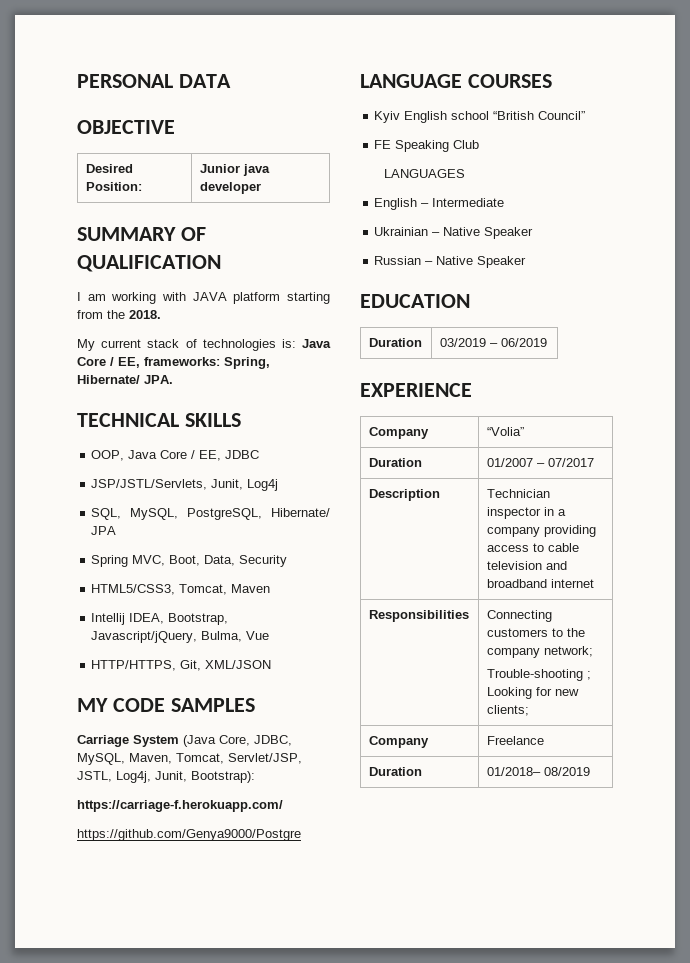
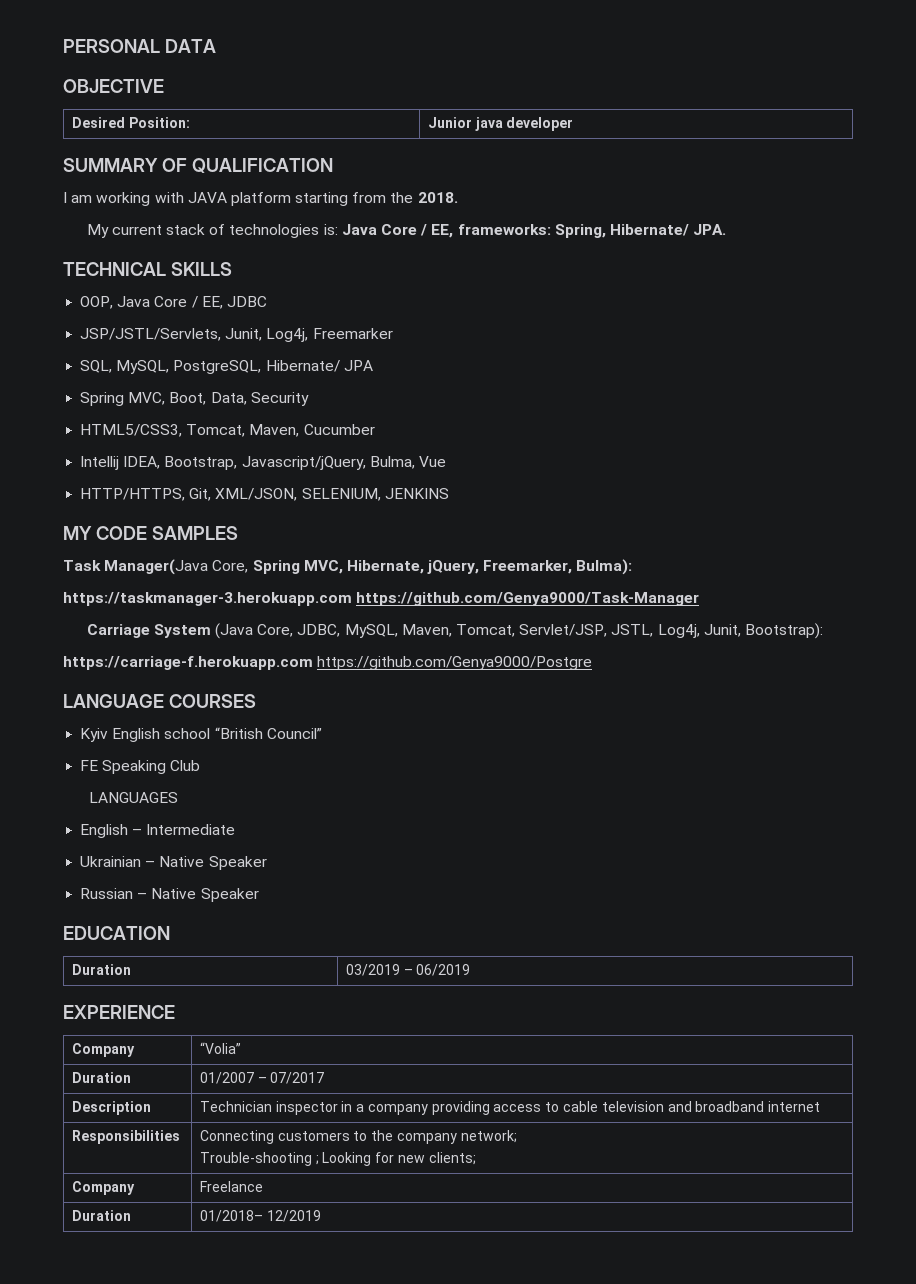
- JSP/JSTL/Servlets, Junit, Log4j
+ JSP/JSTL/Servlets, Junit, Log4j, Freemarker
- HTML5/CSS3, Tomcat, Maven
+ HTML5/CSS3, Tomcat, Maven, Cucumber
- HTTP/HTTPS, Git, XML/JSON
+ HTTP/HTTPS, Git, XML/JSON, SELENIUM, JENKINS
+ Task Manager(Java Core, Spring MVC, Hibernate, jQuery, Freemarker, Bulma):
+ https://taskmanager-3.herokuapp.com https://github.com/Genya9000/Task-Manager
- https://carriage-f.herokuapp.com/
- https://github.com/Genya9000/Postgre
+ https://carriage-f.herokuapp.com https://github.com/Genya9000/Postgre
- Duration | 01/2018– 08/2019
+ Duration | 01/2018– 12/2019

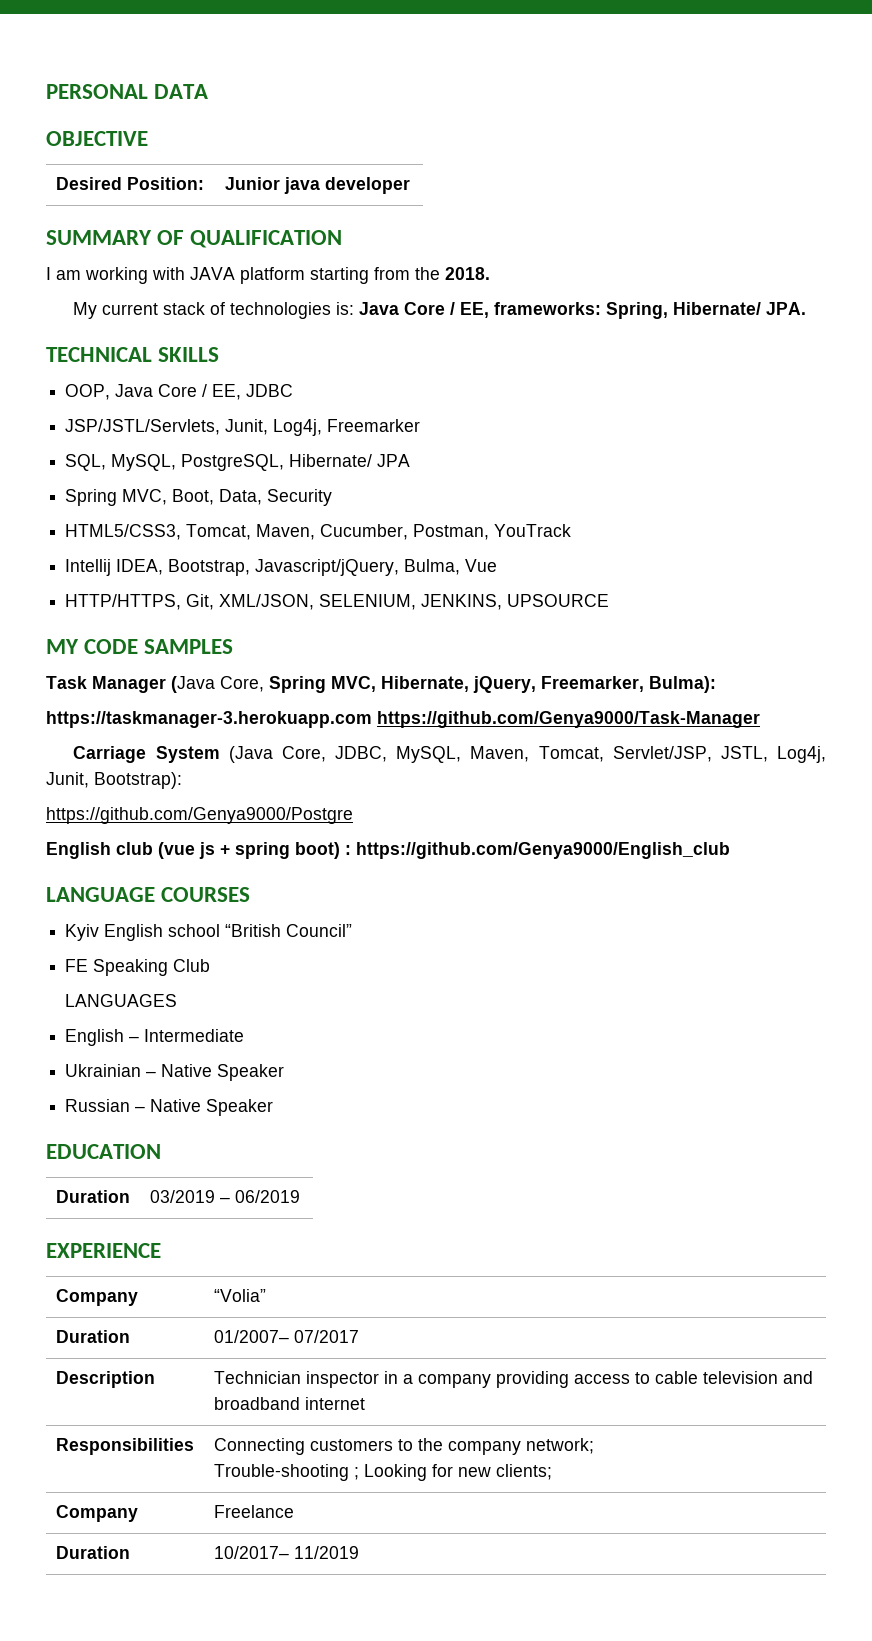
- HTML5/CSS3, Tomcat, Maven, Cucumber
+ HTML5/CSS3, Tomcat, Maven, Cucumber, Postman, YouTrack
- HTTP/HTTPS, Git, XML/JSON, SELENIUM, JENKINS
+ HTTP/HTTPS, Git, XML/JSON, SELENIUM, JENKINS, UPSOURCE
- Task Manager(Java Core, Spring MVC, Hibernate, jQuery, Freemarker, Bulma):
+ Task Manager (Java Core, Spring MVC, Hibernate, jQuery, Freemarker, Bulma):
- https://carriage-f.herokuapp.com https://github.com/Genya9000/Postgre
+ https://github.com/Genya9000/Postgre
+ English club (vue js + spring boot) : https://github.com/Genya9000/English_club
- Duration | 01/2007 – 07/2017
+ Duration | 01/2007– 07/2017
- Duration | 01/2018– 12/2019
+ Duration | 10/2017– 11/2019

